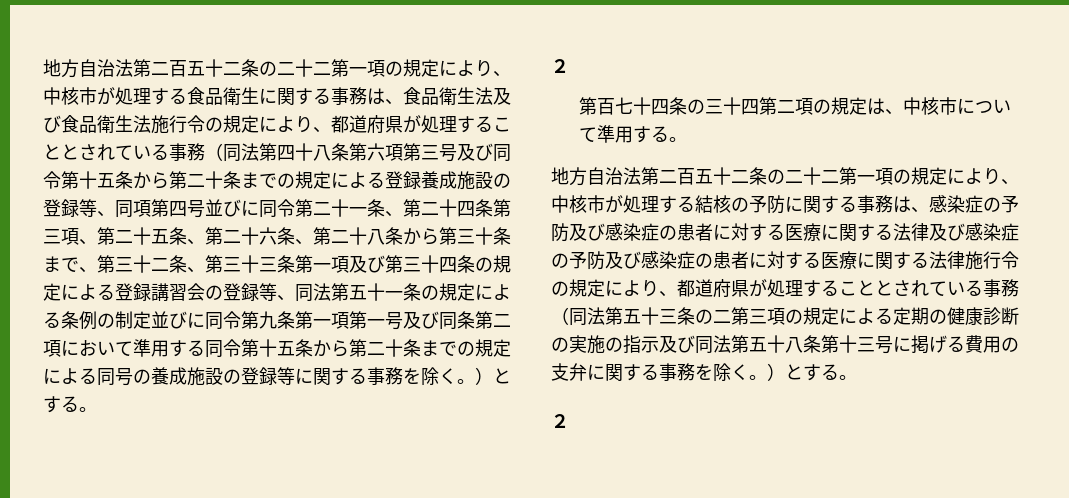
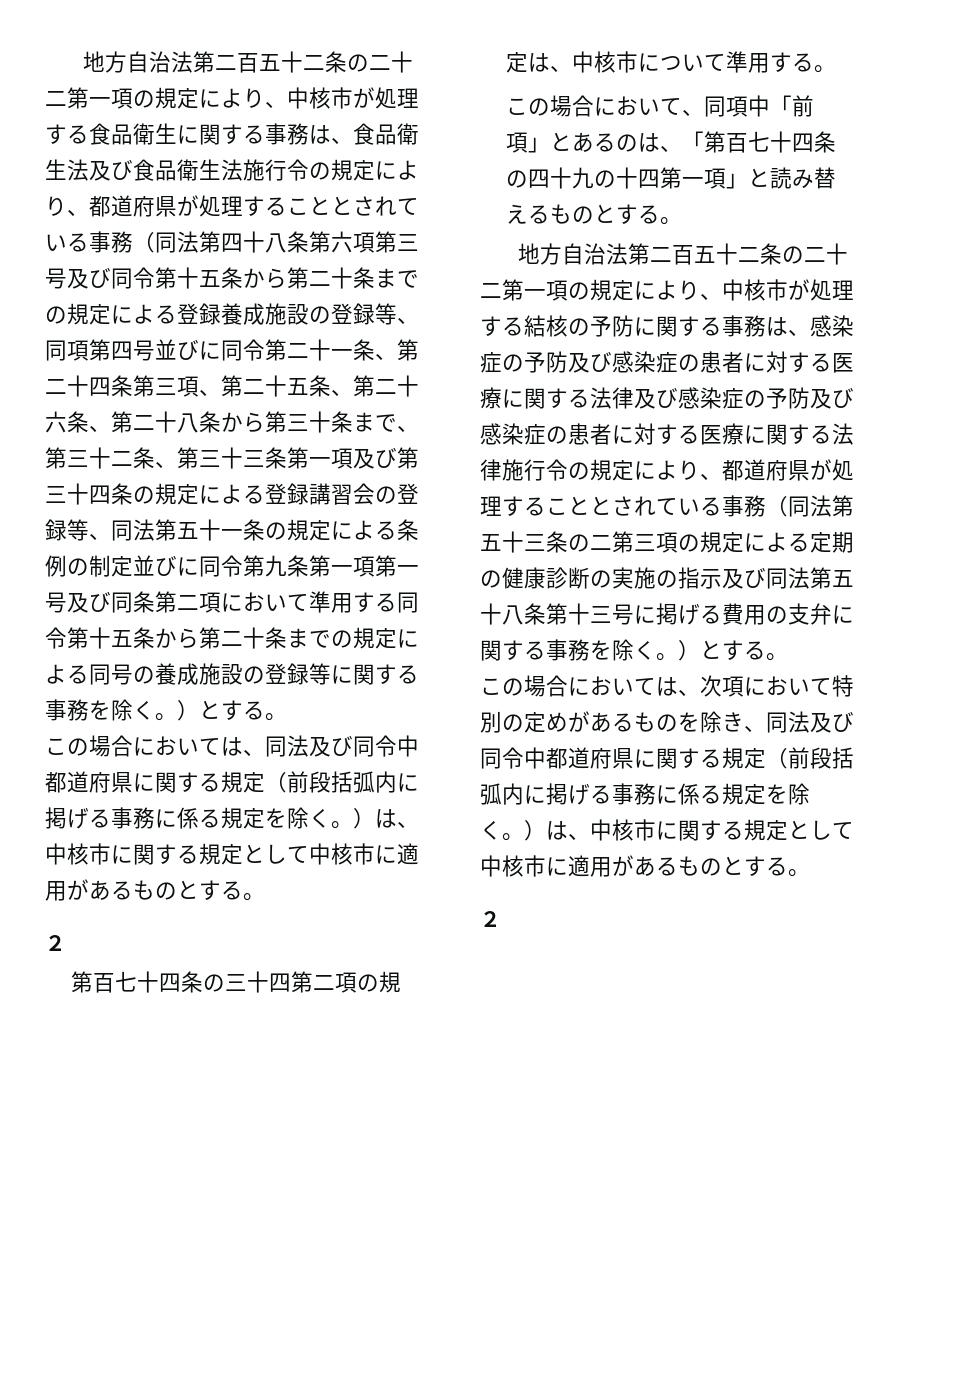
+ この場合においては、同法及び同令中都道府県に関する規定（前段括弧内に掲げる事務に係る規定を除く。）は、中核市に関する規定として中核市に適用があるものとする。
+ この場合において、同項中「前項」とあるのは、「第百七十四条の四十九の十四第一項」と読み替えるものとする。
+ この場合においては、次項において特別の定めがあるものを除き、同法及び同令中都道府県に関する規定（前段括弧内に掲げる事務に係る規定を除く。）は、中核市に関する規定として中核市に適用があるものとする。

